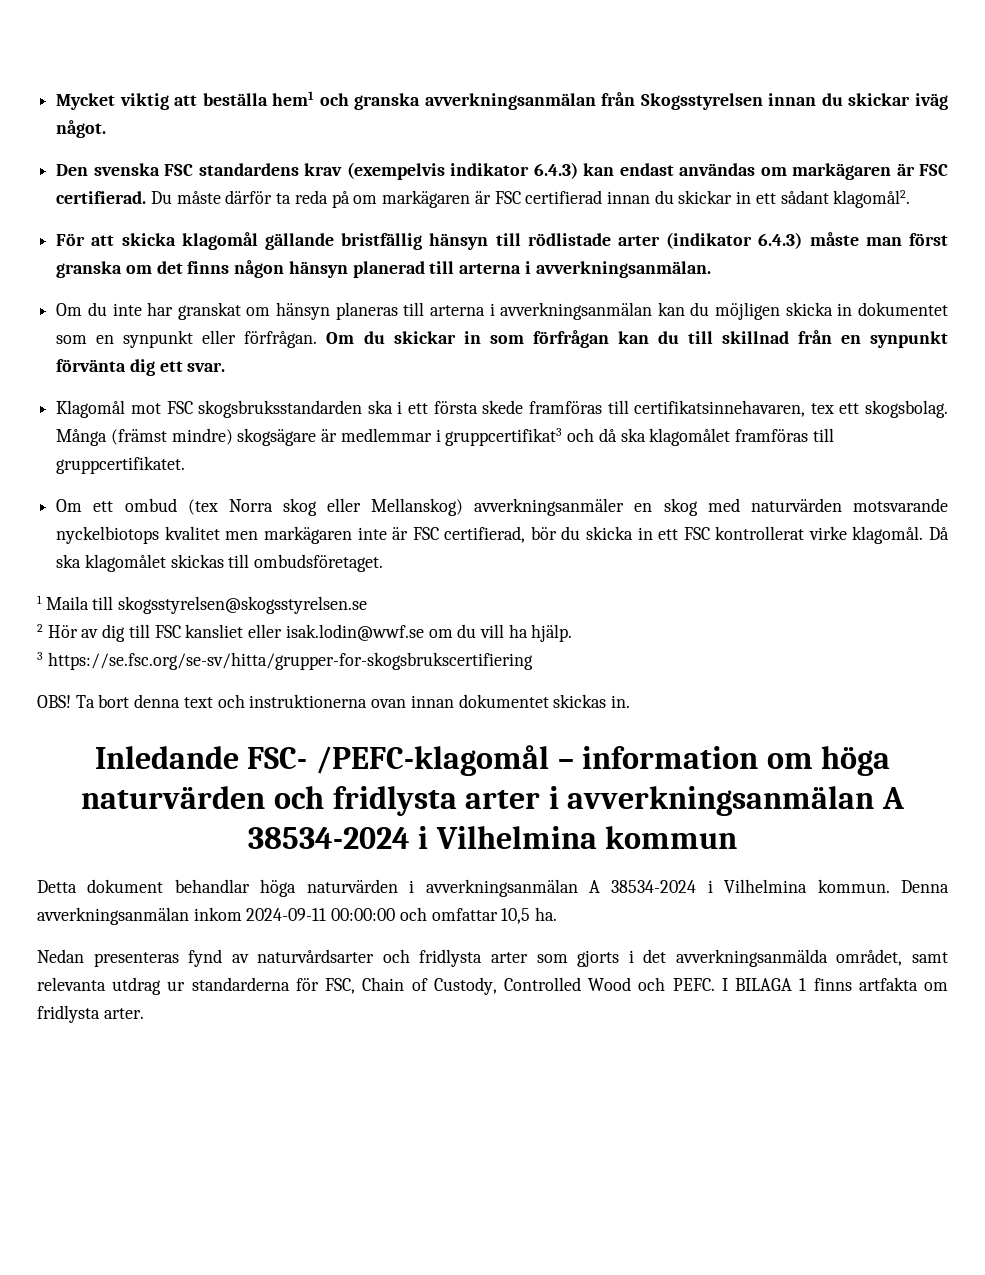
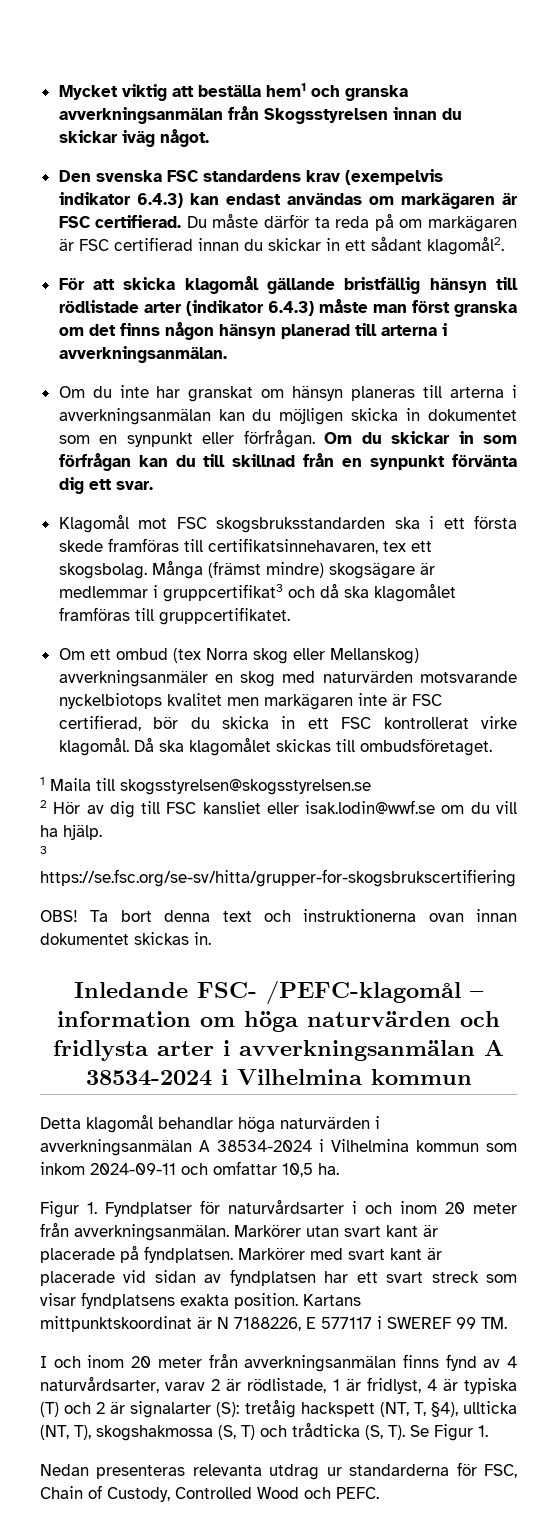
- Detta dokument behandlar höga naturvärden i avverkningsanmälan A 38534-2024 i Vilhelmina kommun. Denna avverkningsanmälan inkom 2024-09-11 00:00:00 och omfattar 10,5 ha.
+ Detta klagomål behandlar höga naturvärden i avverkningsanmälan A 38534-2024 i Vilhelmina kommun som inkom 2024-09-11 och omfattar 10,5 ha.
- Nedan presenteras fynd av naturvårdsarter och fridlysta arter som gjorts i det avverkningsanmälda området, samt relevanta utdrag ur standarderna för FSC, Chain of Custody, Controlled Wood och PEFC. I BILAGA 1 finns artfakta om fridlysta arter.
+ Figur 1. Fyndplatser för naturvårdsarter i och inom 20 meter från avverkningsanmälan. Markörer utan svart kant är placerade på fyndplatsen. Markörer med svart kant är placerade vid sidan av fyndplatsen har ett svart streck som visar fyndplatsens exakta position. Kartans mittpunktskoordinat är N 7188226, E 577117 i SWEREF 99 TM.
+ I och inom 20 meter från avverkningsanmälan finns fynd av 4 naturvårdsarter, varav 2 är rödlistade, 1 är fridlyst, 4 är typiska (T) och 2 är signalarter (S): tretåig hackspett (NT, T, §4), ullticka (NT, T), skogshakmossa (S, T) och trådticka (S, T). Se Figur 1.
+ Nedan presenteras relevanta utdrag ur standarderna för FSC, Chain of Custody, Controlled Wood och PEFC.

